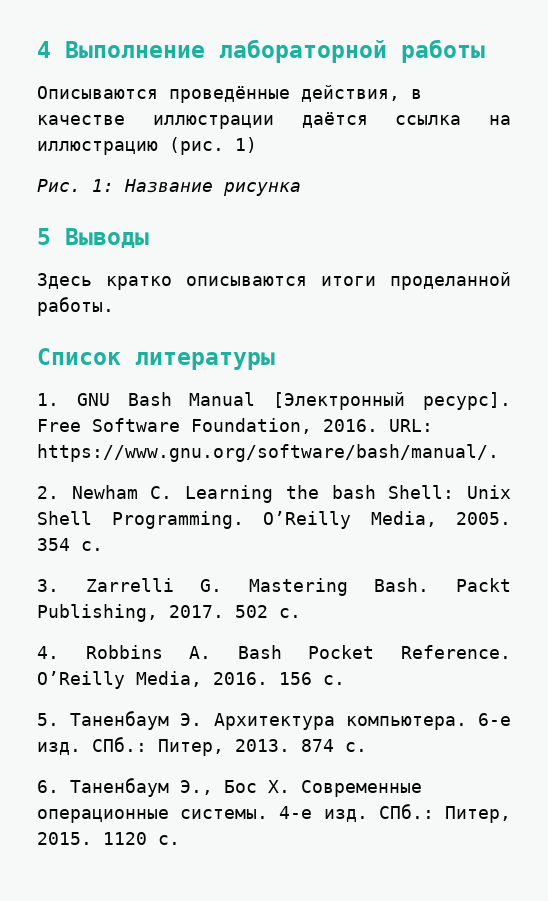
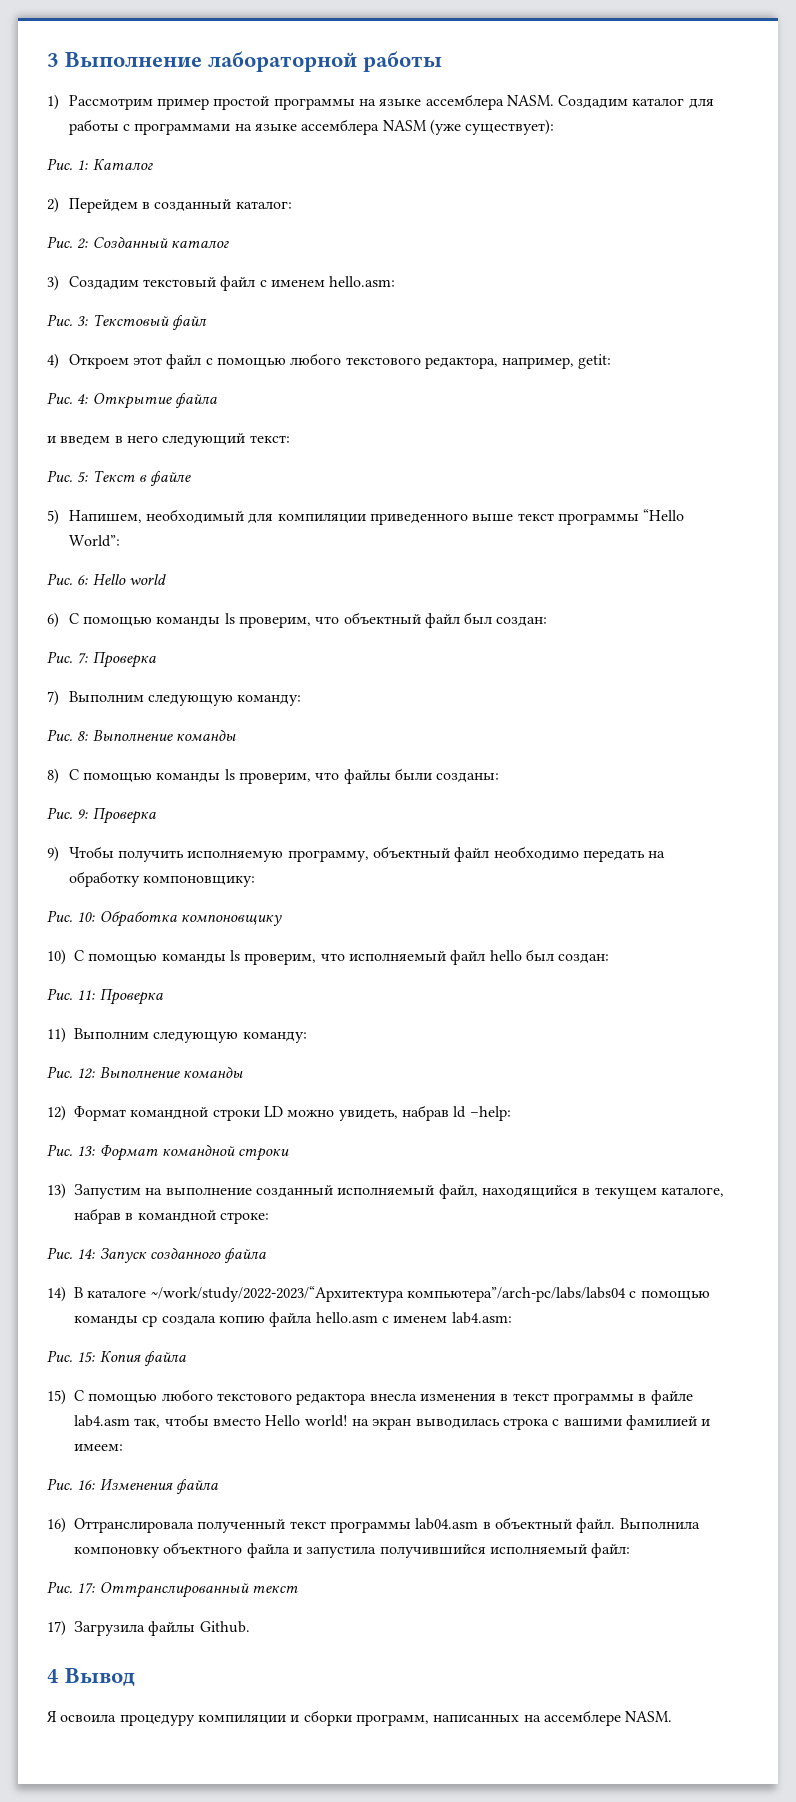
- 4 Выполнение лабораторной работы
+ 3 Выполнение лабораторной работы
- Описываются проведённые действия, в качестве иллюстрации даётся ссылка на иллюстрацию (рис. 1)
- Рис. 1: Название рисунка
- 5 Выводы
- Здесь кратко описываются итоги проделанной работы.
- Список литературы
- 1. GNU Bash Manual [Электронный ресурс]. Free Software Foundation, 2016. URL: https://www.gnu.org/software/bash/manual/.
- 2. Newham C. Learning the bash Shell: Unix Shell Programming. O’Reilly Media, 2005. 354 с.
- 3. Zarrelli G. Mastering Bash. Packt Publishing, 2017. 502 с.
- 4. Robbins A. Bash Pocket Reference. O’Reilly Media, 2016. 156 с.
- 5. Таненбаум Э. Архитектура компьютера. 6-е изд. СПб.: Питер, 2013. 874 с.
- 6. Таненбаум Э., Бос Х. Современные операционные системы. 4-е изд. СПб.: Питер, 2015. 1120 с.
+ 1) Рассмотрим пример простой программы на языке ассемблера NASM. Создадим каталог для работы с программами на языке ассемблера NASM (уже существует):
+ Рис. 1: Каталог
+ 2) Перейдем в созданный каталог:
+ Рис. 2: Созданный каталог
+ 3) Создадим текстовый файл с именем hello.asm:
+ Рис. 3: Текстовый файл
+ 4) Откроем этот файл с помощью любого текстового редактора, например, getit:
+ Рис. 4: Открытие файла
+ и введем в него следующий текст:
+ Рис. 5: Текст в файле
+ 5) Напишем, необходимый для компиляции приведенного выше текст программы “Hello World”:
+ Рис. 6: Hello world
+ 6) С помощью команды ls проверим, что объектный файл был создан:
+ Рис. 7: Проверка
+ 7) Выполним следующую команду:
+ Рис. 8: Выполнение команды
+ 8) С помощью команды ls проверим, что файлы были созданы:
+ Рис. 9: Проверка
+ 9) Чтобы получить исполняемую программу, объектный файл необходимо передать на обработку компоновщику:
+ Рис. 10: Обработка компоновщику
+ 10) С помощью команды ls проверим, что исполняемый файл hello был создан:
+ Рис. 11: Проверка
+ 11) Выполним следующую команду:
+ Рис. 12: Выполнение команды
+ 12) Формат командной строки LD можно увидеть, набрав ld –help:
+ Рис. 13: Формат командной строки
+ 13) Запустим на выполнение созданный исполняемый файл, находящийся в текущем каталоге, набрав в командной строке:
+ Рис. 14: Запуск созданного файла
+ 14) В каталоге ~/work/study/2022-2023/“Архитектура компьютера”/arch-pc/labs/labs04 с помощью команды cp создала копию файла hello.asm с именем lab4.asm:
+ Рис. 15: Копия файла
+ 15) С помощью любого текстового редактора внесла изменения в текст программы в файле lab4.asm так, чтобы вместо Hello world! на экран выводилась строка с вашими фамилией и имеем:
+ Рис. 16: Изменения файла
+ 16) Оттранслировала полученный текст программы lab04.asm в объектный файл. Выполнила компоновку объектного файла и запустила получившийся исполняемый файл:
+ Рис. 17: Оттранслированный текст
+ 17) Загрузила файлы Github.
+ 4 Вывод
+ Я освоила процедуру компиляции и сборки программ, написанных на ассемблере NASM.

